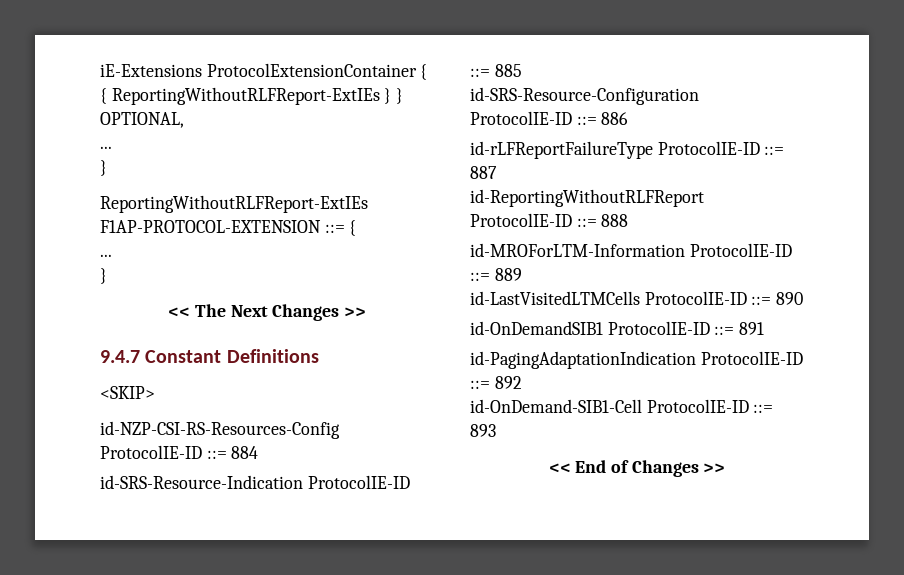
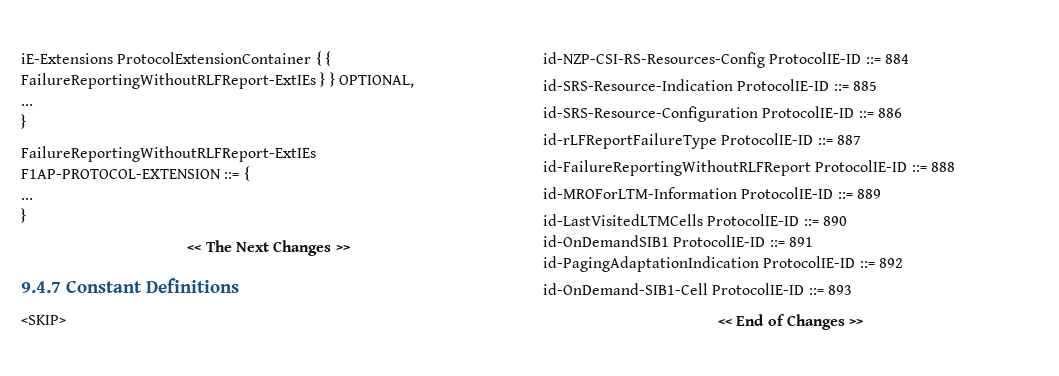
- iE-Extensions ProtocolExtensionContainer { { ReportingWithoutRLFReport-ExtIEs } } OPTIONAL,
+ iE-Extensions ProtocolExtensionContainer { { FailureReportingWithoutRLFReport-ExtIEs } } OPTIONAL,
- ReportingWithoutRLFReport-ExtIEs F1AP-PROTOCOL-EXTENSION ::= {
+ FailureReportingWithoutRLFReport-ExtIEs F1AP-PROTOCOL-EXTENSION ::= {
- id-ReportingWithoutRLFReport ProtocolIE-ID ::= 888
+ id-FailureReportingWithoutRLFReport ProtocolIE-ID ::= 888

